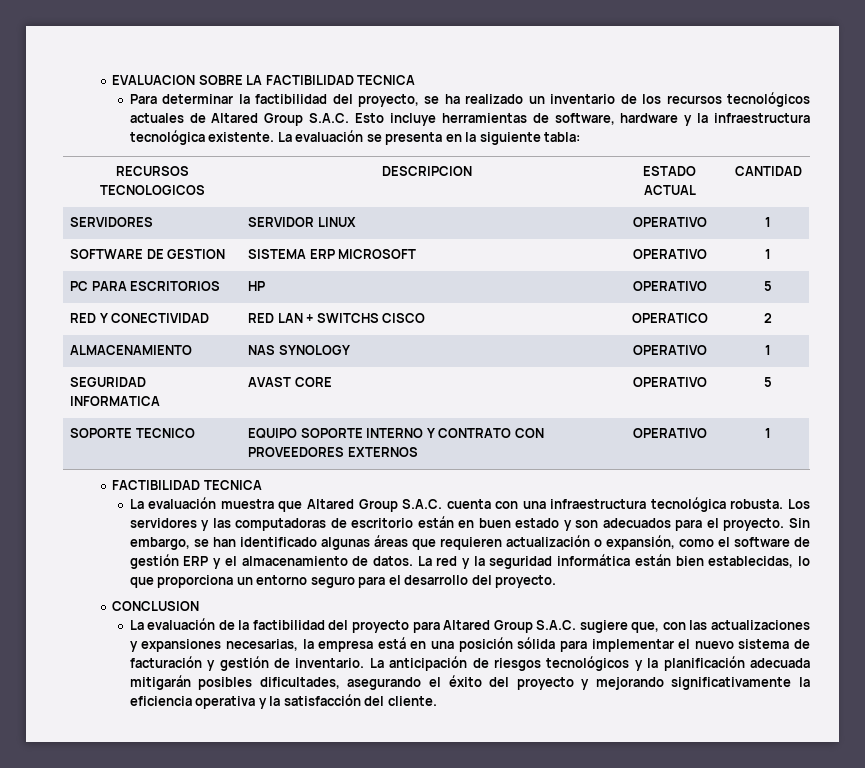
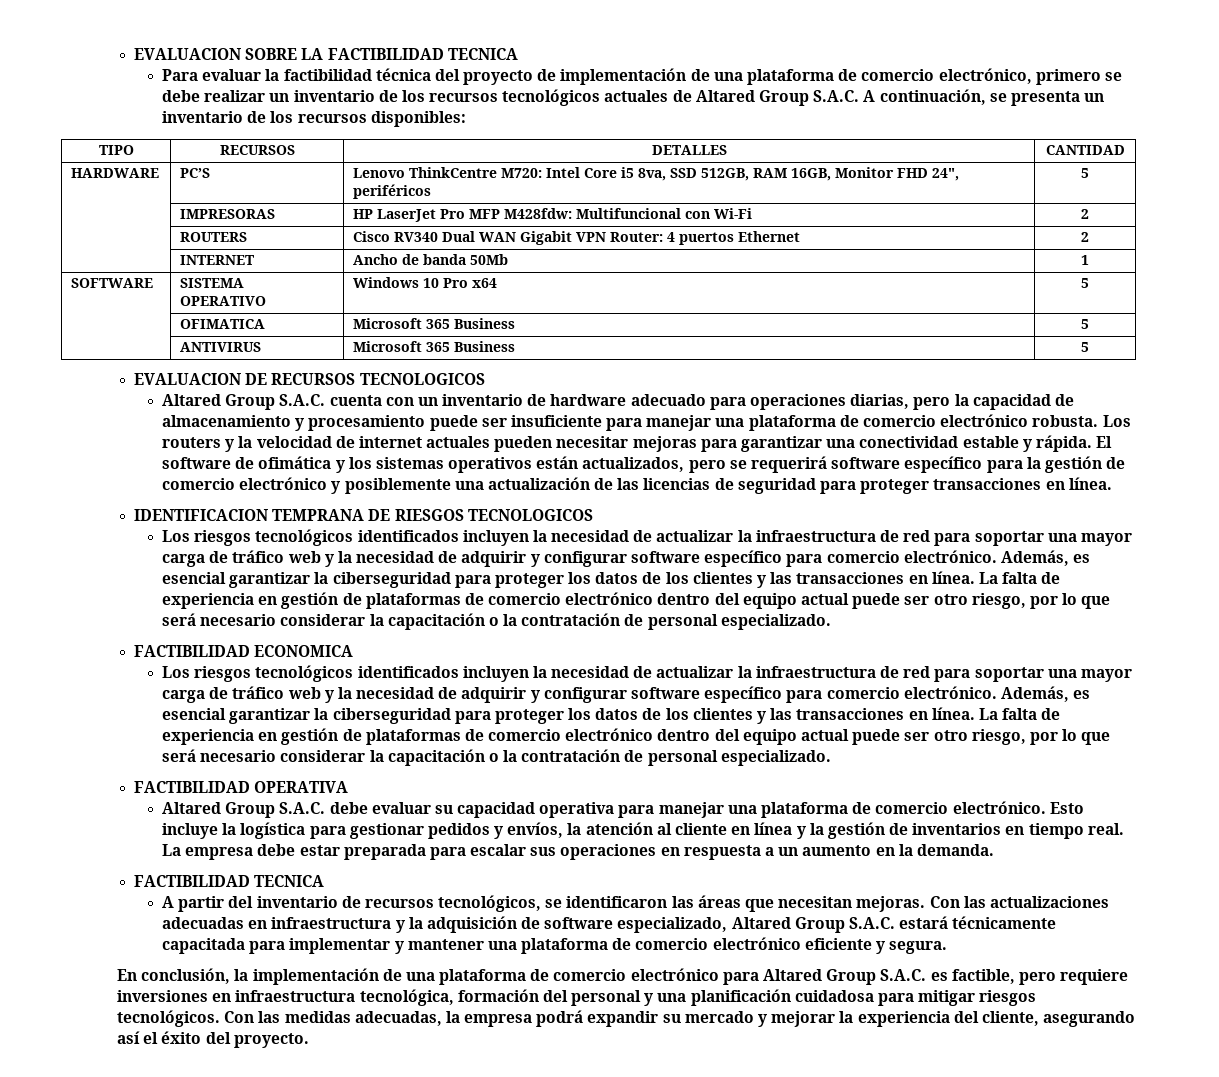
- Para determinar la factibilidad del proyecto, se ha realizado un inventario de los recursos tecnológicos actuales de Altared Group S.A.C. Esto incluye herramientas de software, hardware y la infraestructura tecnológica existente. La evaluación se presenta en la siguiente tabla:
- RECURSOS TECNOLOGICOS | DESCRIPCION | ESTADO ACTUAL | CANTIDAD
- SERVIDORES | SERVIDOR LINUX | OPERATIVO | 1
+ Para evaluar la factibilidad técnica del proyecto de implementación de una plataforma de comercio electrónico, primero se debe realizar un inventario de los recursos tecnológicos actuales de Altared Group S.A.C. A continuación, se presenta un inventario de los recursos disponibles:
+ TIPO | RECURSOS | DETALLES | CANTIDAD
+ HARDWARE | PC’S | Lenovo ThinkCentre M720: Intel Core i5 8va, SSD 512GB, RAM 16GB, Monitor FHD 24", periféricos | 5
+ | IMPRESORAS | HP LaserJet Pro MFP M428fdw: Multifuncional con Wi-Fi | 2
+ | ROUTERS | Cisco RV340 Dual WAN Gigabit VPN Router: 4 puertos Ethernet | 2
+ | INTERNET | Ancho de banda 50Mb | 1
- SOFTWARE DE GESTION | SISTEMA ERP MICROSOFT | OPERATIVO | 1
- PC PARA ESCRITORIOS | HP | OPERATIVO | 5
- RED Y CONECTIVIDAD | RED LAN + SWITCHS CISCO | OPERATICO | 2
- ALMACENAMIENTO | NAS SYNOLOGY | OPERATIVO | 1
- SEGURIDAD INFORMATICA | AVAST CORE | OPERATIVO | 5
- SOPORTE TECNICO | EQUIPO SOPORTE INTERNO Y CONTRATO CON PROVEEDORES EXTERNOS | OPERATIVO | 1
+ SOFTWARE | SISTEMA OPERATIVO | Windows 10 Pro x64 | 5
+ | OFIMATICA | Microsoft 365 Business | 5
+ | ANTIVIRUS | Microsoft 365 Business | 5
+ EVALUACION DE RECURSOS TECNOLOGICOS
+ Altared Group S.A.C. cuenta con un inventario de hardware adecuado para operaciones diarias, pero la capacidad de almacenamiento y procesamiento puede ser insuficiente para manejar una plataforma de comercio electrónico robusta. Los routers y la velocidad de internet actuales pueden necesitar mejoras para garantizar una conectividad estable y rápida. El software de ofimática y los sistemas operativos están actualizados, pero se requerirá software específico para la gestión de comercio electrónico y posiblemente una actualización de las licencias de seguridad para proteger transacciones en línea.
+ IDENTIFICACION TEMPRANA DE RIESGOS TECNOLOGICOS
+ Los riesgos tecnológicos identificados incluyen la necesidad de actualizar la infraestructura de red para soportar una mayor carga de tráfico web y la necesidad de adquirir y configurar software específico para comercio electrónico. Además, es esencial garantizar la ciberseguridad para proteger los datos de los clientes y las transacciones en línea. La falta de experiencia en gestión de plataformas de comercio electrónico dentro del equipo actual puede ser otro riesgo, por lo que será necesario considerar la capacitación o la contratación de personal especializado.
+ FACTIBILIDAD ECONOMICA
+ Los riesgos tecnológicos identificados incluyen la necesidad de actualizar la infraestructura de red para soportar una mayor carga de tráfico web y la necesidad de adquirir y configurar software específico para comercio electrónico. Además, es esencial garantizar la ciberseguridad para proteger los datos de los clientes y las transacciones en línea. La falta de experiencia en gestión de plataformas de comercio electrónico dentro del equipo actual puede ser otro riesgo, por lo que será necesario considerar la capacitación o la contratación de personal especializado.
+ FACTIBILIDAD OPERATIVA
+ Altared Group S.A.C. debe evaluar su capacidad operativa para manejar una plataforma de comercio electrónico. Esto incluye la logística para gestionar pedidos y envíos, la atención al cliente en línea y la gestión de inventarios en tiempo real. La empresa debe estar preparada para escalar sus operaciones en respuesta a un aumento en la demanda.
  FACTIBILIDAD TECNICA
- La evaluación muestra que Altared Group S.A.C. cuenta con una infraestructura tecnológica robusta. Los servidores y las computadoras de escritorio están en buen estado y son adecuados para el proyecto. Sin embargo, se han identificado algunas áreas que requieren actualización o expansión, como el software de gestión ERP y el almacenamiento de datos. La red y la seguridad informática están bien establecidas, lo que proporciona un entorno seguro para el desarrollo del proyecto.
- CONCLUSION
- La evaluación de la factibilidad del proyecto para Altared Group S.A.C. sugiere que, con las actualizaciones y expansiones necesarias, la empresa está en una posición sólida para implementar el nuevo sistema de facturación y gestión de inventario. La anticipación de riesgos tecnológicos y la planificación adecuada mitigarán posibles dificultades, asegurando el éxito del proyecto y mejorando significativamente la eficiencia operativa y la satisfacción del cliente.
+ A partir del inventario de recursos tecnológicos, se identificaron las áreas que necesitan mejoras. Con las actualizaciones adecuadas en infraestructura y la adquisición de software especializado, Altared Group S.A.C. estará técnicamente capacitada para implementar y mantener una plataforma de comercio electrónico eficiente y segura.
+ En conclusión, la implementación de una plataforma de comercio electrónico para Altared Group S.A.C. es factible, pero requiere inversiones en infraestructura tecnológica, formación del personal y una planificación cuidadosa para mitigar riesgos tecnológicos. Con las medidas adecuadas, la empresa podrá expandir su mercado y mejorar la experiencia del cliente, asegurando así el éxito del proyecto.

